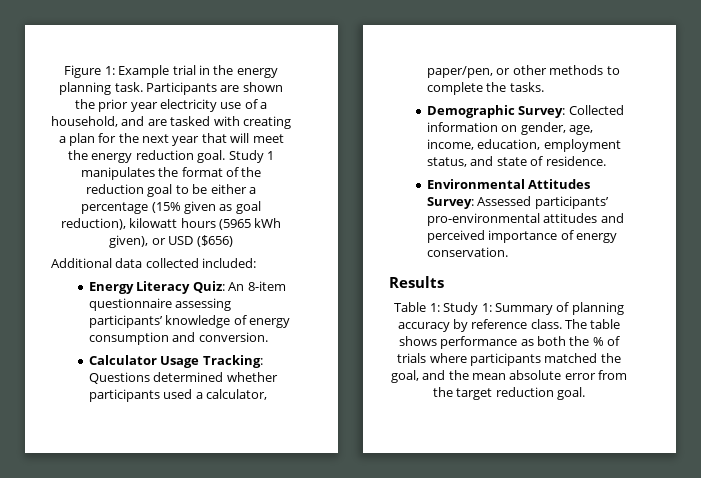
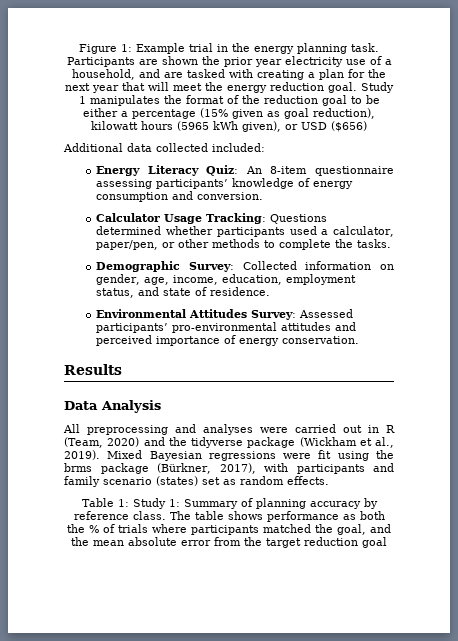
+ Data Analysis
+ All preprocessing and analyses were carried out in R (Team, 2020) and the tidyverse package (Wickham et al., 2019). Mixed Bayesian regressions were fit using the brms package (Bürkner, 2017), with participants and family scenario (states) set as random effects.
- The table shows performance as both the % of trials where participants matched the goal, and the mean absolute error from the target reduction goal.
+ The table shows performance as both the % of trials where participants matched the goal, and the mean absolute error from the target reduction goal

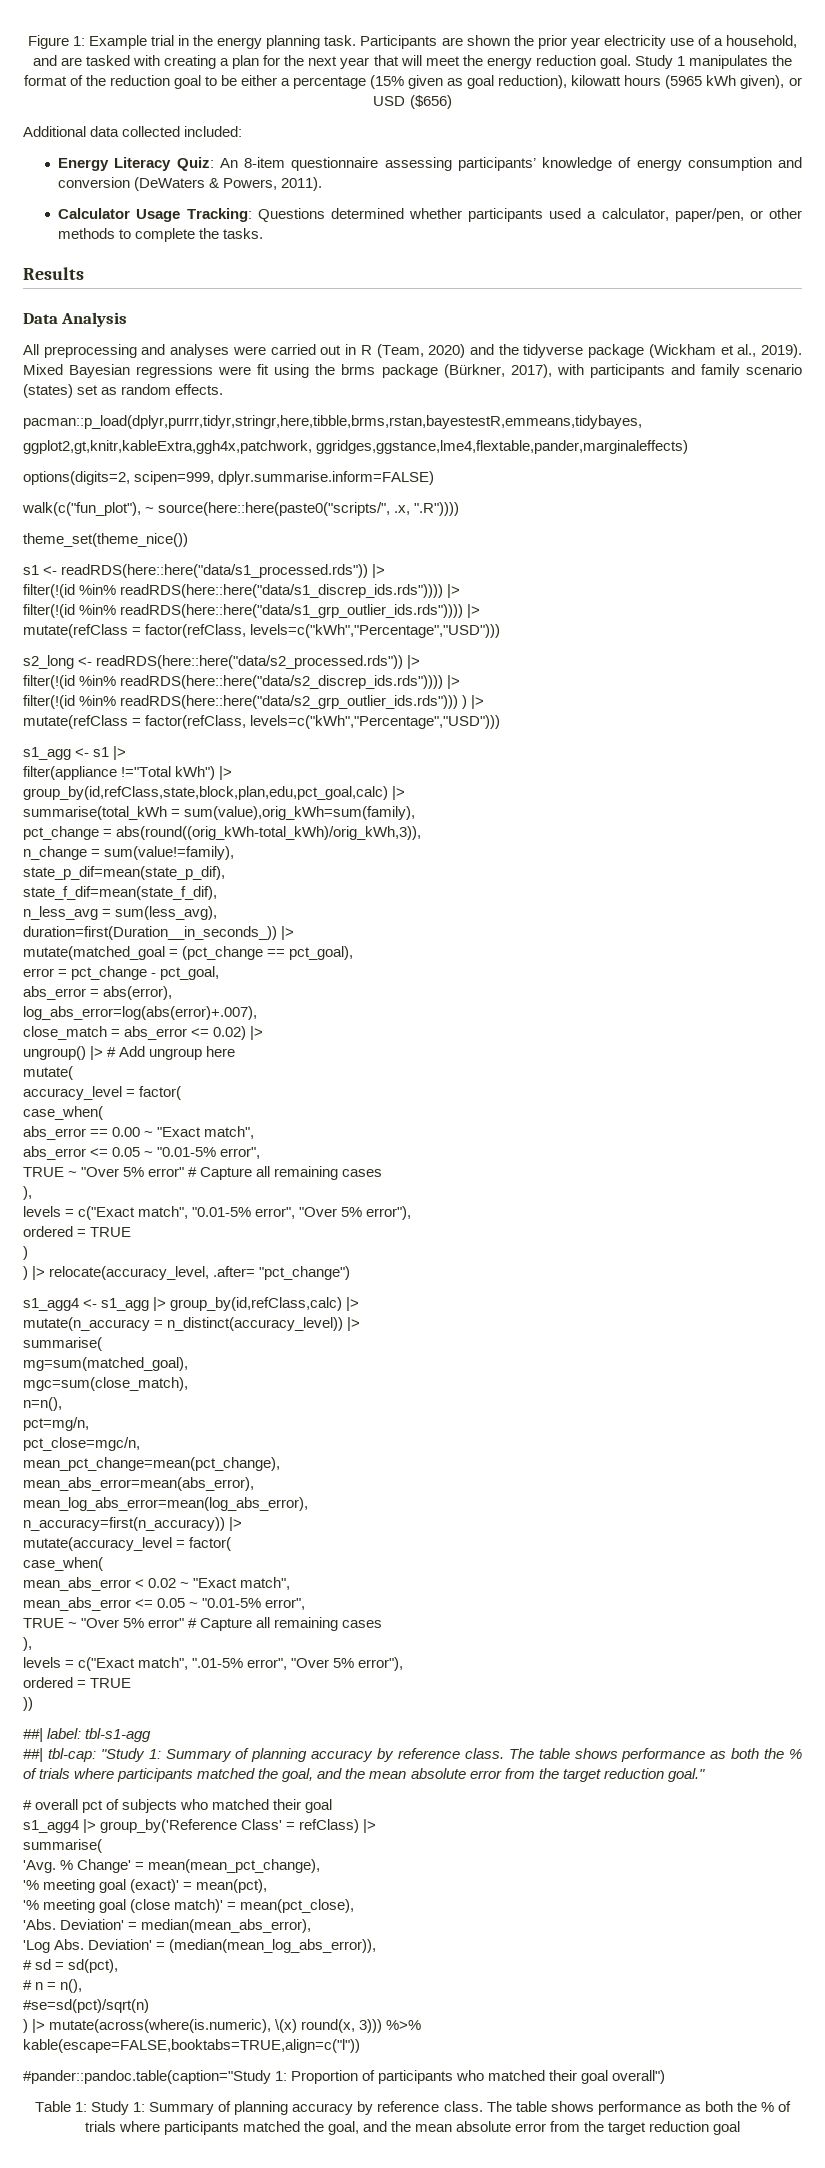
- Energy Literacy Quiz: An 8-item questionnaire assessing participants’ knowledge of energy consumption and conversion.
+ Energy Literacy Quiz: An 8-item questionnaire assessing participants’ knowledge of energy consumption and conversion (DeWaters & Powers, 2011).
- Demographic Survey: Collected information on gender, age, income, education, employment status, and state of residence.
- Environmental Attitudes Survey: Assessed participants’ pro-environmental attitudes and perceived importance of energy conservation.
+ pacman::p_load(dplyr,purrr,tidyr,stringr,here,tibble,brms,rstan,bayestestR,emmeans,tidybayes,
+ ggplot2,gt,knitr,kableExtra,ggh4x,patchwork, ggridges,ggstance,lme4,flextable,pander,marginaleffects)
+ options(digits=2, scipen=999, dplyr.summarise.inform=FALSE)
+ walk(c("fun_plot"), ~ source(here::here(paste0("scripts/", .x, ".R"))))
+ theme_set(theme_nice())
+ s1 <- readRDS(here::here("data/s1_processed.rds")) |>
+ filter(!(id %in% readRDS(here::here("data/s1_discrep_ids.rds")))) |>
+ filter(!(id %in% readRDS(here::here("data/s1_grp_outlier_ids.rds")))) |>
+ mutate(refClass = factor(refClass, levels=c("kWh","Percentage","USD")))
+ s2_long <- readRDS(here::here("data/s2_processed.rds")) |>
+ filter(!(id %in% readRDS(here::here("data/s2_discrep_ids.rds")))) |>
+ filter(!(id %in% readRDS(here::here("data/s2_grp_outlier_ids.rds"))) ) |>
+ mutate(refClass = factor(refClass, levels=c("kWh","Percentage","USD")))
+ s1_agg <- s1 |>
+ filter(appliance !="Total kWh") |>
+ group_by(id,refClass,state,block,plan,edu,pct_goal,calc) |>
+ summarise(total_kWh = sum(value),orig_kWh=sum(family),
+ pct_change = abs(round((orig_kWh-total_kWh)/orig_kWh,3)),
+ n_change = sum(value!=family),
+ state_p_dif=mean(state_p_dif),
+ state_f_dif=mean(state_f_dif),
+ n_less_avg = sum(less_avg),
+ duration=first(Duration__in_seconds_)) |>
+ mutate(matched_goal = (pct_change == pct_goal),
+ error = pct_change - pct_goal,
+ abs_error = abs(error),
+ log_abs_error=log(abs(error)+.007),
+ close_match = abs_error <= 0.02) |>
+ ungroup() |> # Add ungroup here
+ mutate(
+ accuracy_level = factor(
+ case_when(
+ abs_error == 0.00 ~ "Exact match",
+ abs_error <= 0.05 ~ "0.01-5% error",
+ TRUE ~ "Over 5% error" # Capture all remaining cases
+ ),
+ levels = c("Exact match", "0.01-5% error", "Over 5% error"),
+ ordered = TRUE
+ )
+ ) |> relocate(accuracy_level, .after= "pct_change")
+ s1_agg4 <- s1_agg |> group_by(id,refClass,calc) |>
+ mutate(n_accuracy = n_distinct(accuracy_level)) |>
+ summarise(
+ mg=sum(matched_goal),
+ mgc=sum(close_match),
+ n=n(),
+ pct=mg/n,
+ pct_close=mgc/n,
+ mean_pct_change=mean(pct_change),
+ mean_abs_error=mean(abs_error),
+ mean_log_abs_error=mean(log_abs_error),
+ n_accuracy=first(n_accuracy)) |>
+ mutate(accuracy_level = factor(
+ case_when(
+ mean_abs_error < 0.02 ~ "Exact match",
+ mean_abs_error <= 0.05 ~ "0.01-5% error",
+ TRUE ~ "Over 5% error" # Capture all remaining cases
+ ),
+ levels = c("Exact match", ".01-5% error", "Over 5% error"),
+ ordered = TRUE
+ ))
+ ##| label: tbl-s1-agg
+ ##| tbl-cap: "Study 1: Summary of planning accuracy by reference class. The table shows performance as both the % of trials where participants matched the goal, and the mean absolute error from the target reduction goal."
+ # overall pct of subjects who matched their goal
+ s1_agg4 |> group_by('Reference Class' = refClass) |>
+ summarise(
+ 'Avg. % Change' = mean(mean_pct_change),
+ '% meeting goal (exact)' = mean(pct),
+ '% meeting goal (close match)' = mean(pct_close),
+ 'Abs. Deviation' = median(mean_abs_error),
+ 'Log Abs. Deviation' = (median(mean_log_abs_error)),
+ # sd = sd(pct),
+ # n = n(),
+ #se=sd(pct)/sqrt(n)
+ ) |> mutate(across(where(is.numeric), \(x) round(x, 3))) %>%
+ kable(escape=FALSE,booktabs=TRUE,align=c("l"))
+ #pander::pandoc.table(caption="Study 1: Proportion of participants who matched their goal overall")

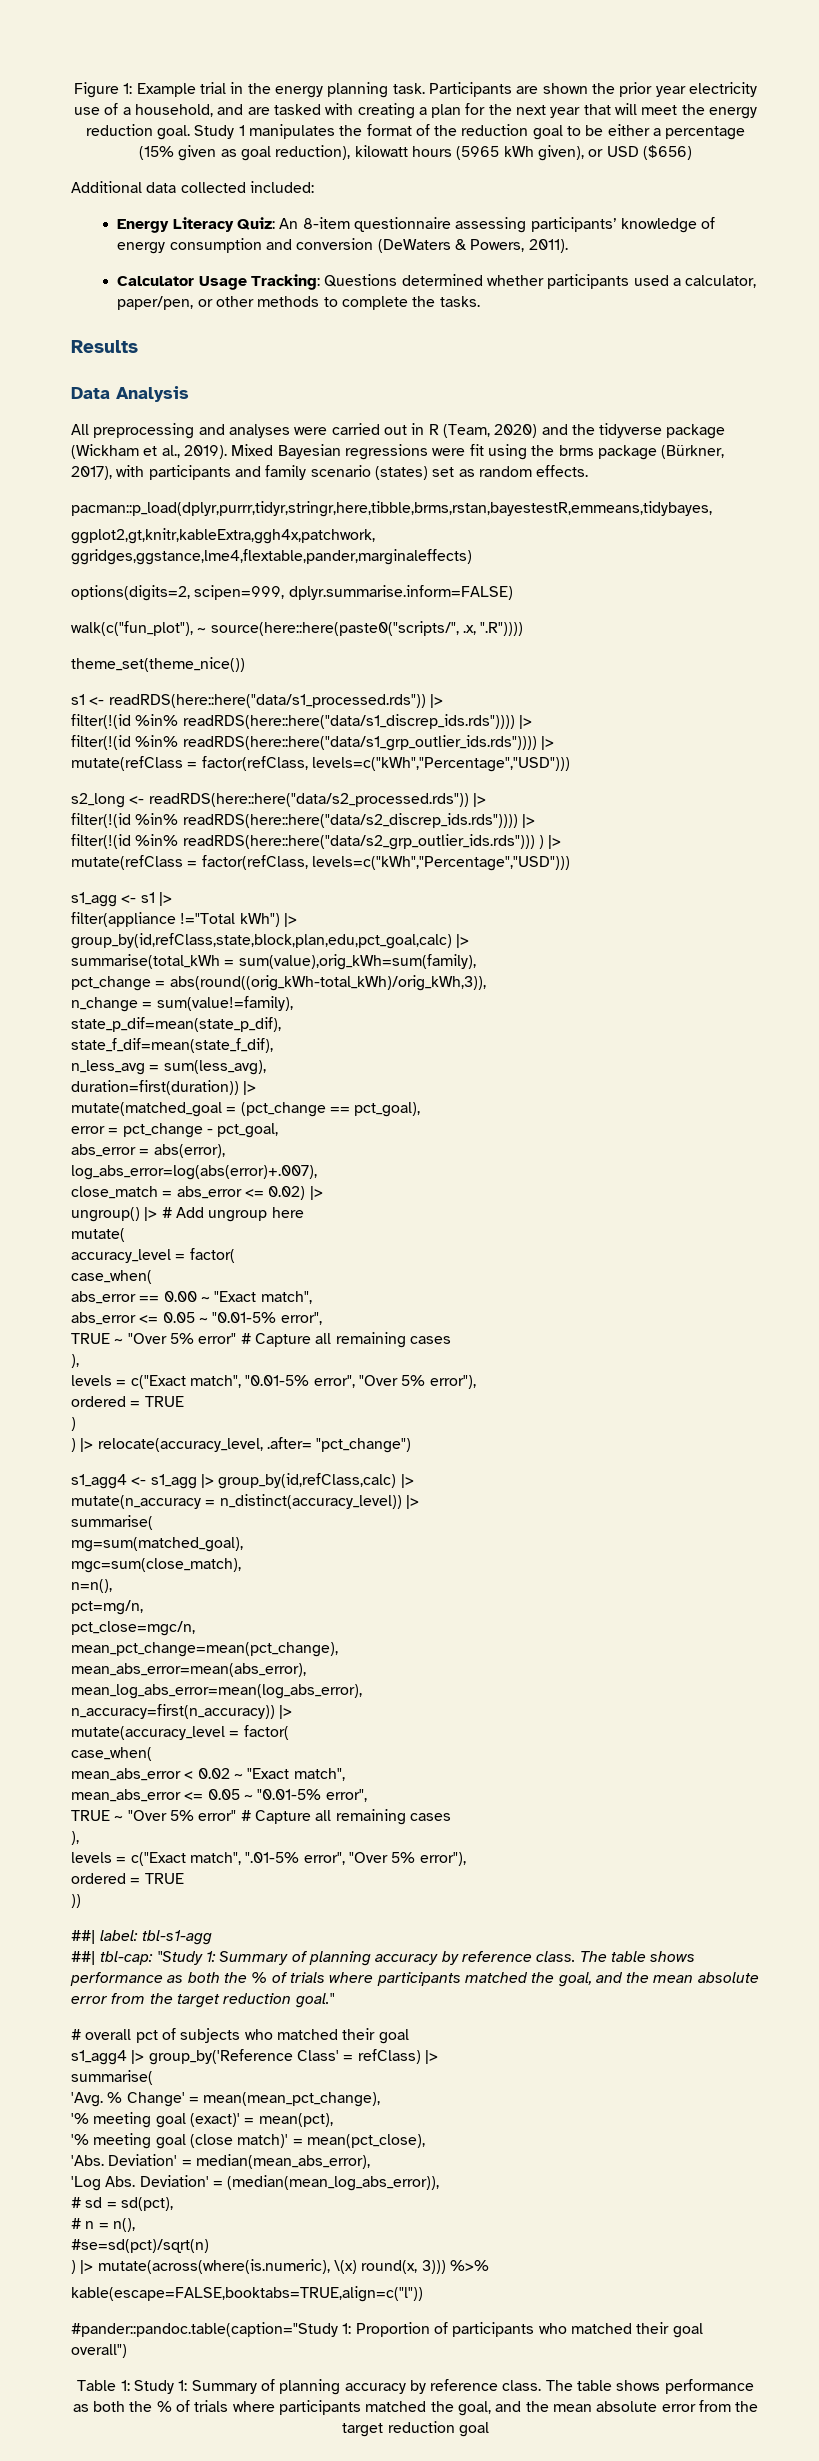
- duration=first(Duration__in_seconds_)) |>
+ duration=first(duration)) |>

